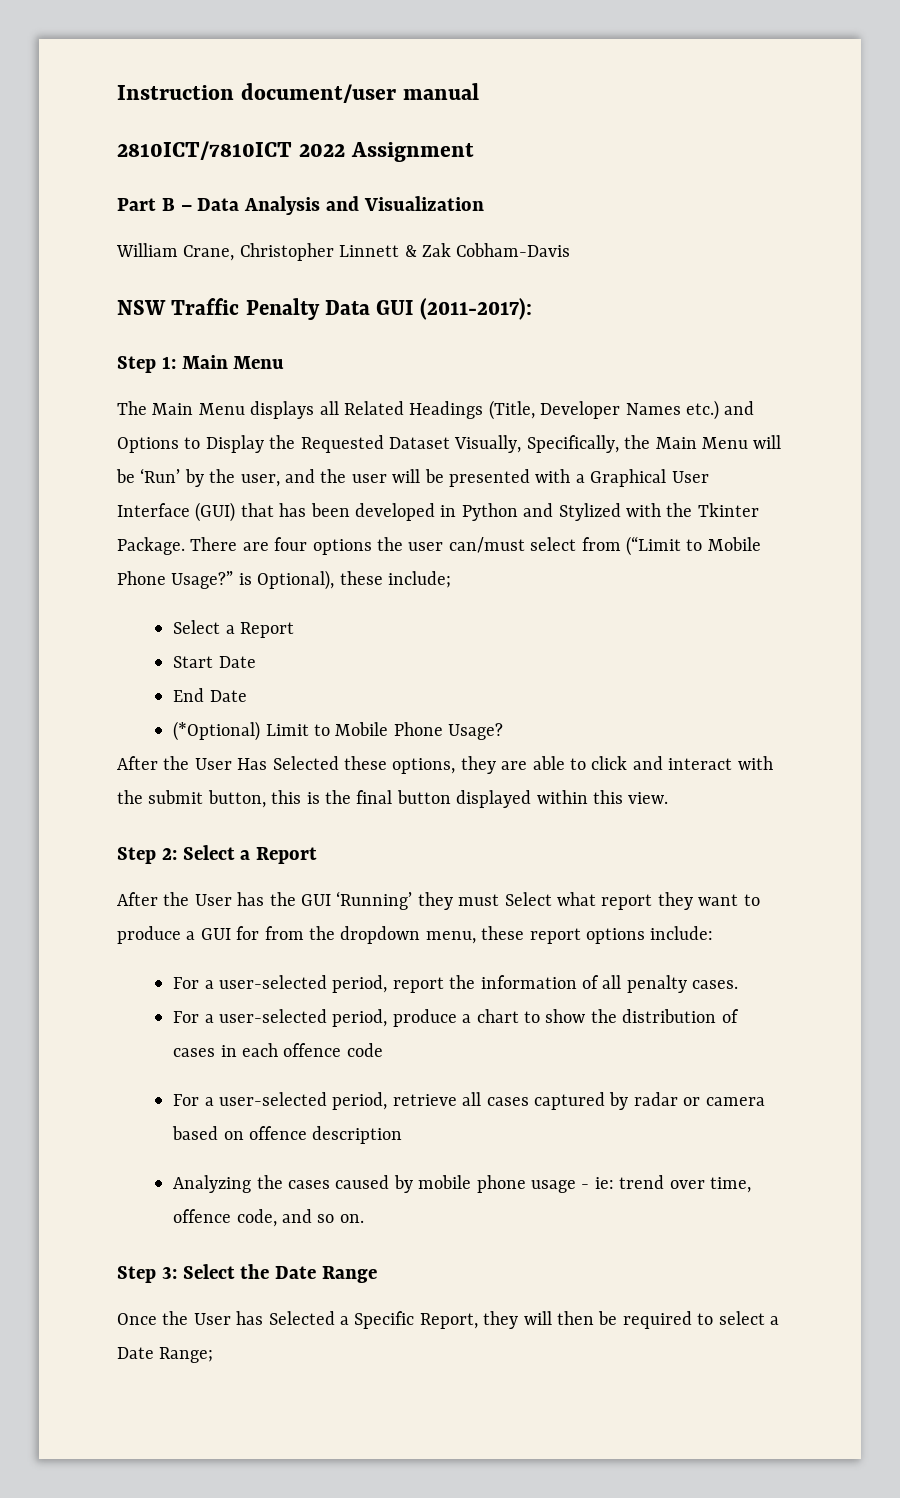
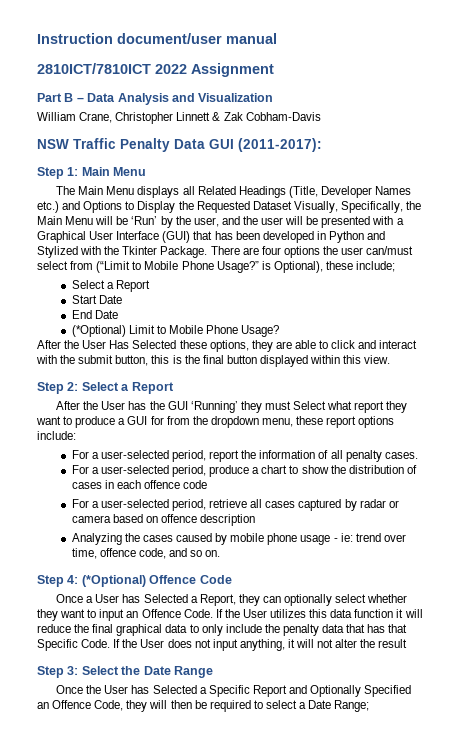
+ Step 4: (*Optional) Offence Code
+ Once a User has Selected a Report, they can optionally select whether they want to input an Offence Code. If the User utilizes this data function it will reduce the final graphical data to only include the penalty data that has that Specific Code. If the User does not input anything, it will not alter the result
- Once the User has Selected a Specific Report, they will then be required to select a Date Range;
+ Once the User has Selected a Specific Report and Optionally Specified an Offence Code, they will then be required to select a Date Range;

